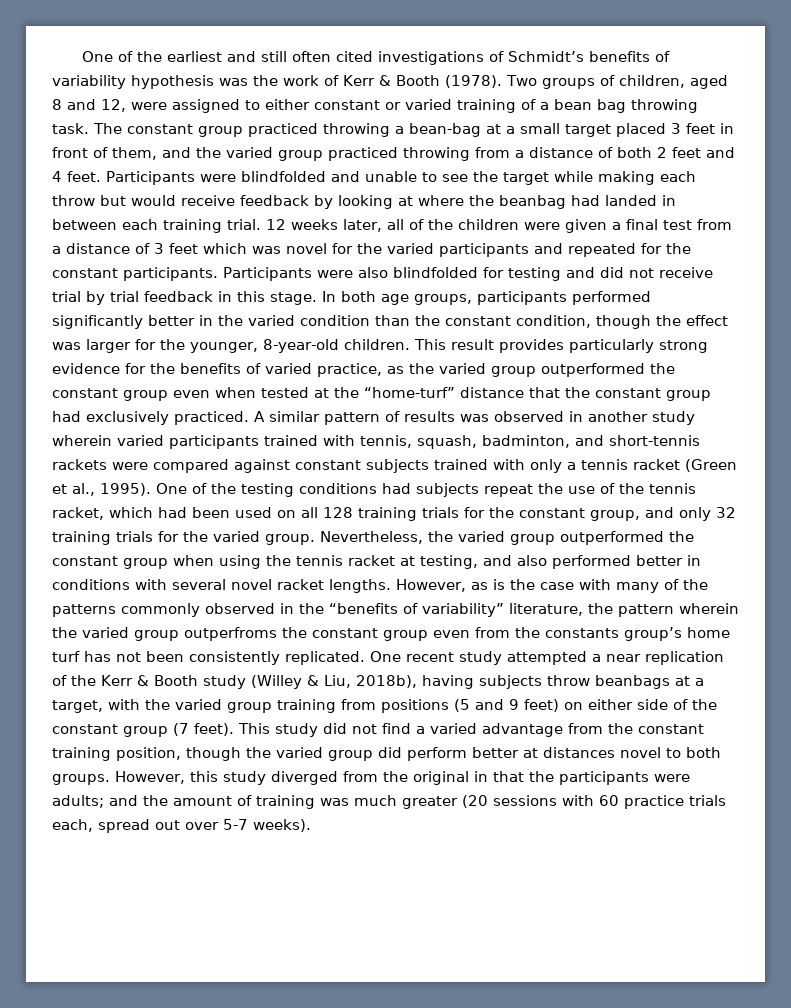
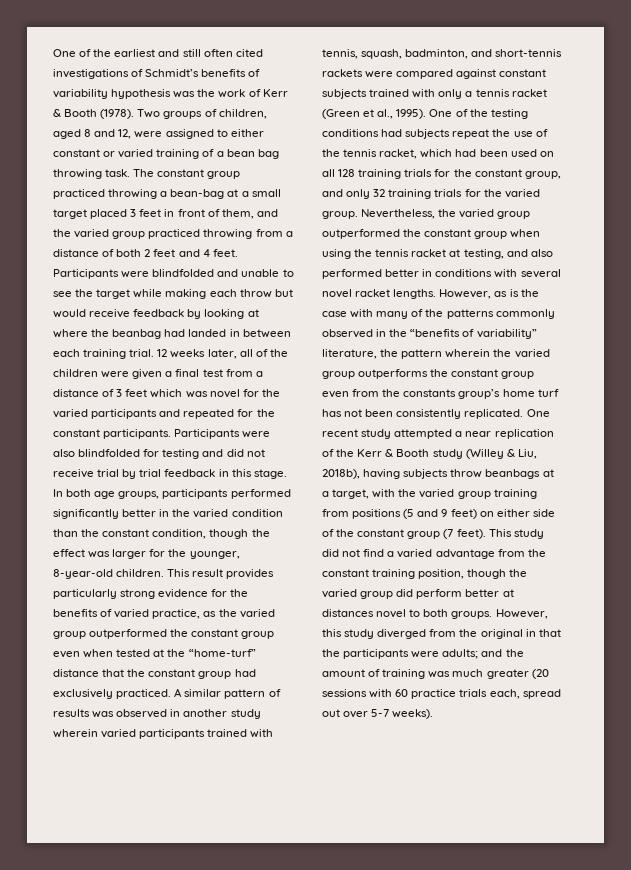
- However, as is the case with many of the patterns commonly observed in the “benefits of variability” literature, the pattern wherein the varied group outperfroms the constant group even from the constants group’s home turf has not been consistently replicated.
+ However, as is the case with many of the patterns commonly observed in the “benefits of variability” literature, the pattern wherein the varied group outperforms the constant group even from the constants group’s home turf has not been consistently replicated.

